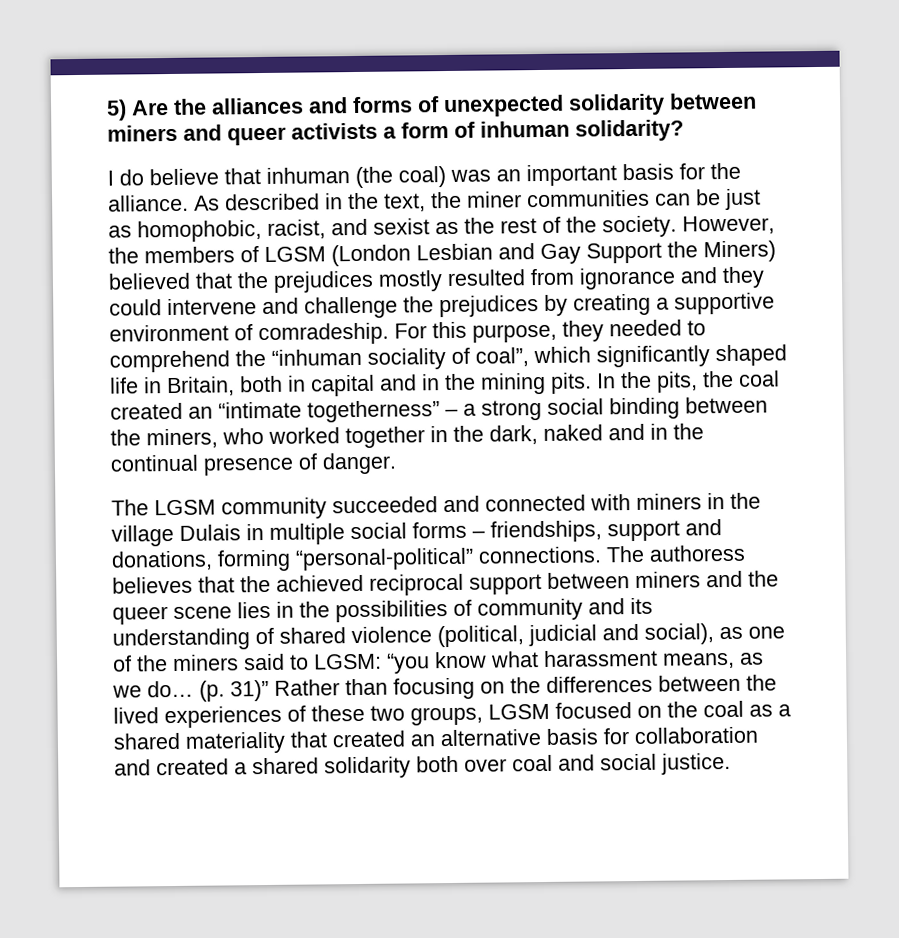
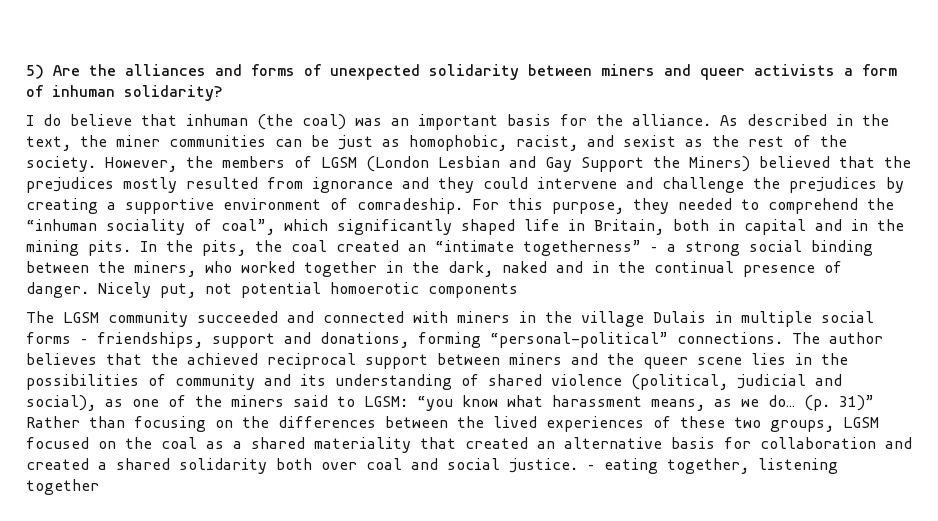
+ Nicely put, not potential homoerotic components
- The authoress believes that the achieved reciprocal support between miners and the queer scene lies in the possibilities of community and its understanding of shared violence (political, judicial and social), as one of the miners said to LGSM: “you know what harassment means, as we do…
+ The author believes that the achieved reciprocal support between miners and the queer scene lies in the possibilities of community and its understanding of shared violence (political, judicial and social), as one of the miners said to LGSM: “you know what harassment means, as we do…
+ – eating together, listening together

